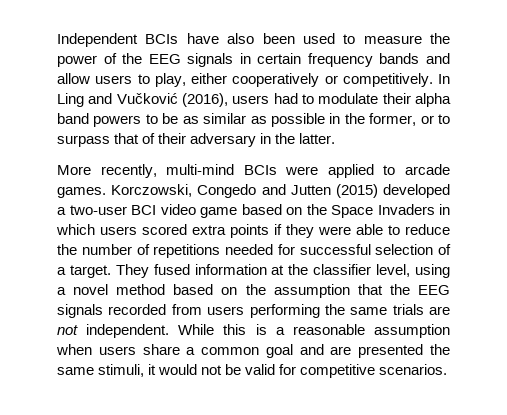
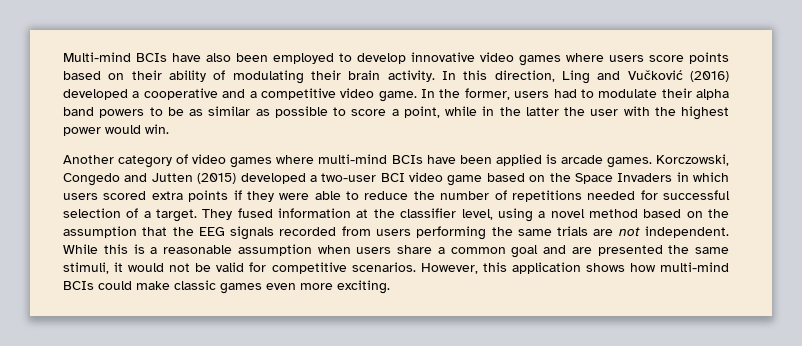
- Independent BCIs have also been used to measure the power of the EEG signals in certain frequency bands and allow users to play, either cooperatively or competitively. In Ling and Vučković (2016), users had to modulate their alpha band powers to be as similar as possible in the former, or to surpass that of their adversary in the latter.
- More recently, multi-mind BCIs were applied to arcade games.
+ Multi-mind BCIs have also been employed to develop innovative video games where users score points based on their ability of modulating their brain activity. In this direction, Ling and Vučković (2016) developed a cooperative and a competitive video game. In the former, users had to modulate their alpha band powers to be as similar as possible to score a point, while in the latter the user with the highest power would win.
+ Another category of video games where multi-mind BCIs have been applied is arcade games.
+ However, this application shows how multi-mind BCIs could make classic games even more exciting.

